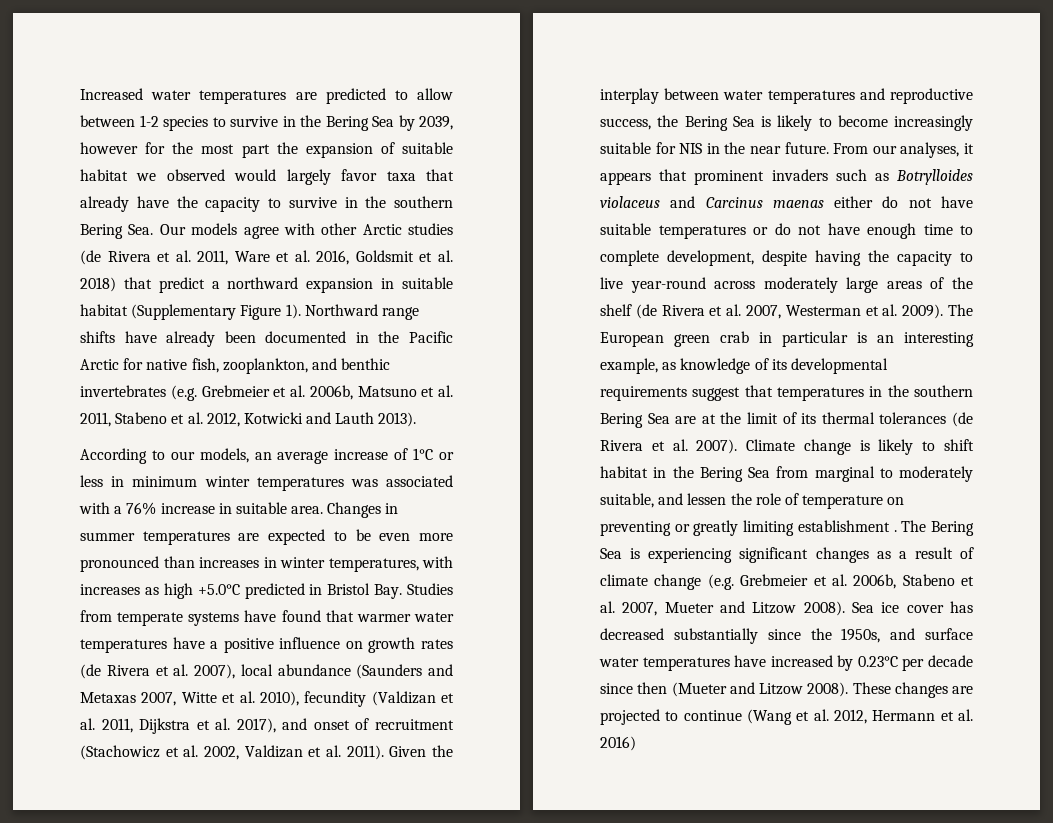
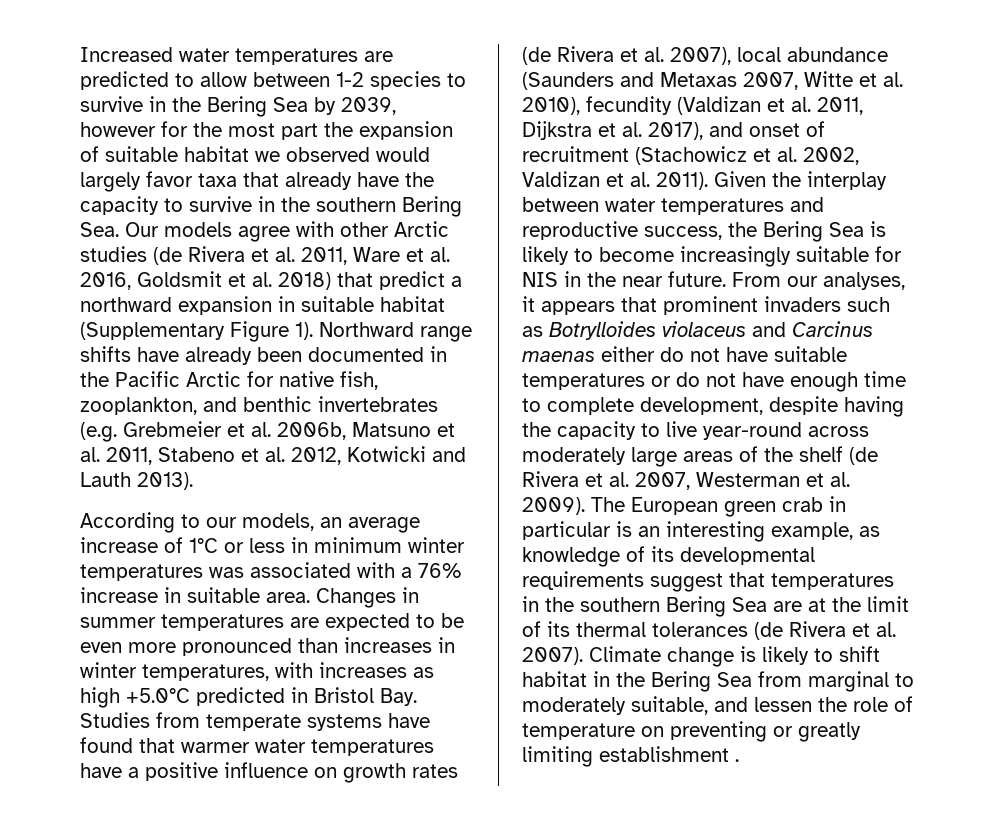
- The Bering Sea is experiencing significant changes as a result of climate change (e.g. Grebmeier et al. 2006b, Stabeno et al. 2007, Mueter and Litzow 2008). Sea ice cover has decreased substantially since the 1950s, and surface water temperatures have increased by 0.23°C per decade since then (Mueter and Litzow 2008). These changes are projected to continue (Wang et al. 2012, Hermann et al. 2016)

